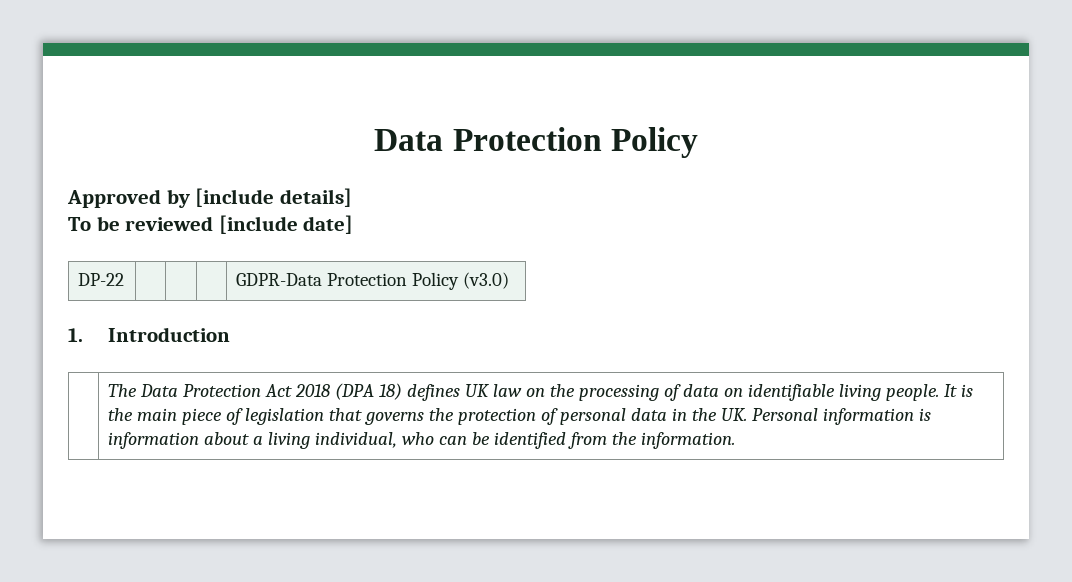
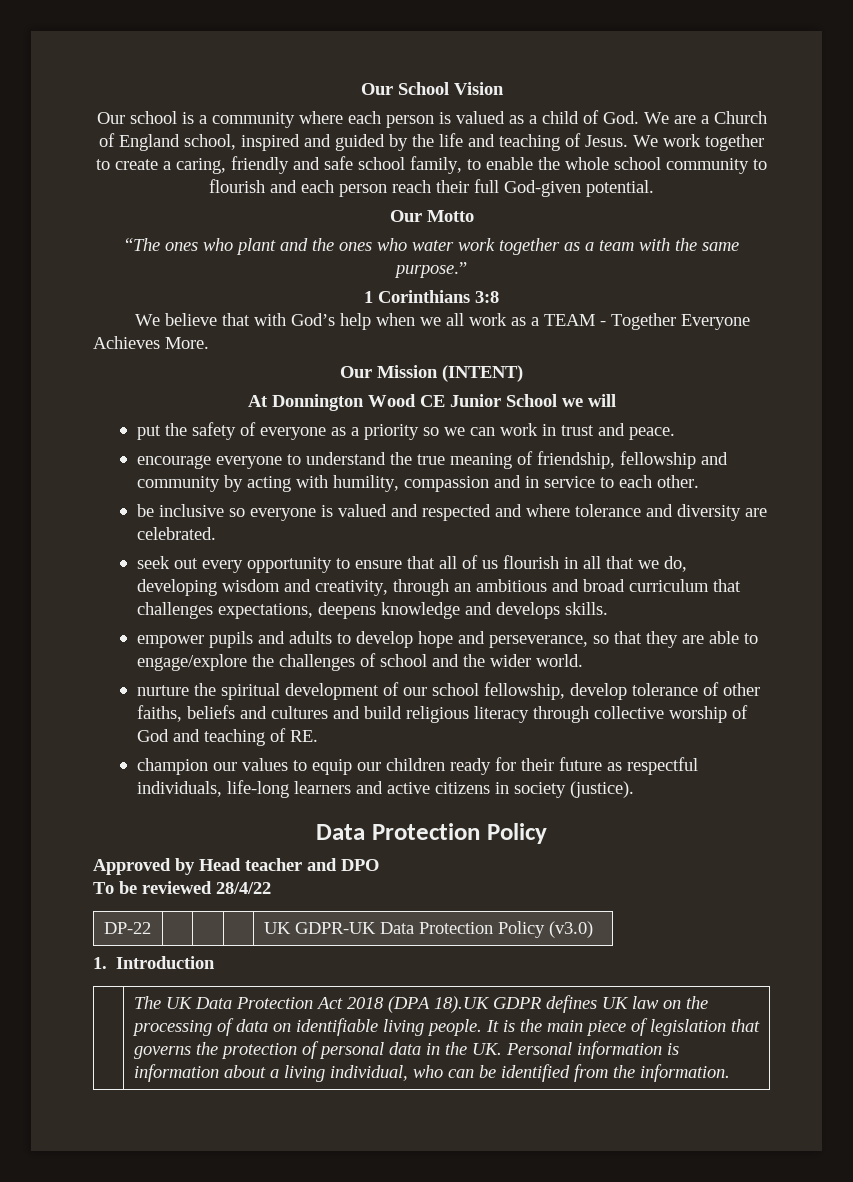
+ Our School Vision
+ Our school is a community where each person is valued as a child of God. We are a Church of England school, inspired and guided by the life and teaching of Jesus. We work together to create a caring, friendly and safe school family, to enable the whole school community to flourish and each person reach their full God-given potential.
+ Our Motto
+ “The ones who plant and the ones who water work together as a team with the same purpose.”
+ 1 Corinthians 3:8
+ We believe that with God’s help when we all work as a TEAM - Together Everyone Achieves More.
+ Our Mission (INTENT)
+ At Donnington Wood CE Junior School we will
+ put the safety of everyone as a priority so we can work in trust and peace.
+ encourage everyone to understand the true meaning of friendship, fellowship and community by acting with humility, compassion and in service to each other.
+ be inclusive so everyone is valued and respected and where tolerance and diversity are celebrated.
+ seek out every opportunity to ensure that all of us flourish in all that we do, developing wisdom and creativity, through an ambitious and broad curriculum that challenges expectations, deepens knowledge and develops skills.
+ empower pupils and adults to develop hope and perseverance, so that they are able to engage/explore the challenges of school and the wider world.
+ nurture the spiritual development of our school fellowship, develop tolerance of other faiths, beliefs and cultures and build religious literacy through collective worship of God and teaching of RE.
+ champion our values to equip our children ready for their future as respectful individuals, life-long learners and active citizens in society (justice).
- Approved by [include details]
+ Approved by Head teacher and DPO
- To be reviewed [include date]
+ To be reviewed 28/4/22
- DP-22 | | | | GDPR-Data Protection Policy (v3.0)
+ DP-22 | | | | UK GDPR-UK Data Protection Policy (v3.0)
- The Data Protection Act 2018 (DPA 18) defines UK law on the processing of data on identifiable living people.
+ The UK Data Protection Act 2018 (DPA 18).UK GDPR defines UK law on the processing of data on identifiable living people.

